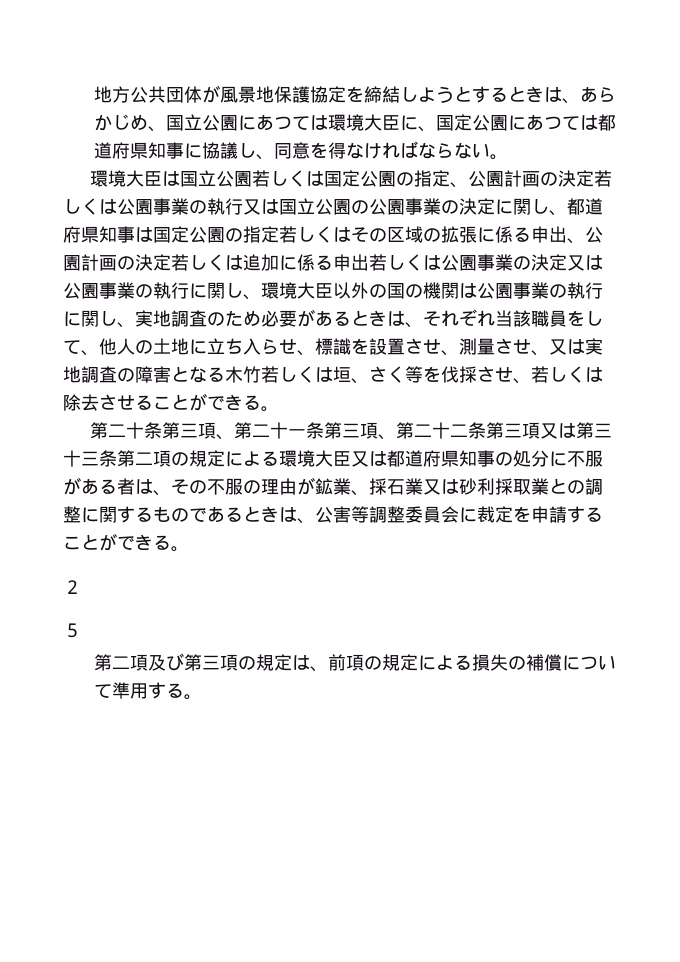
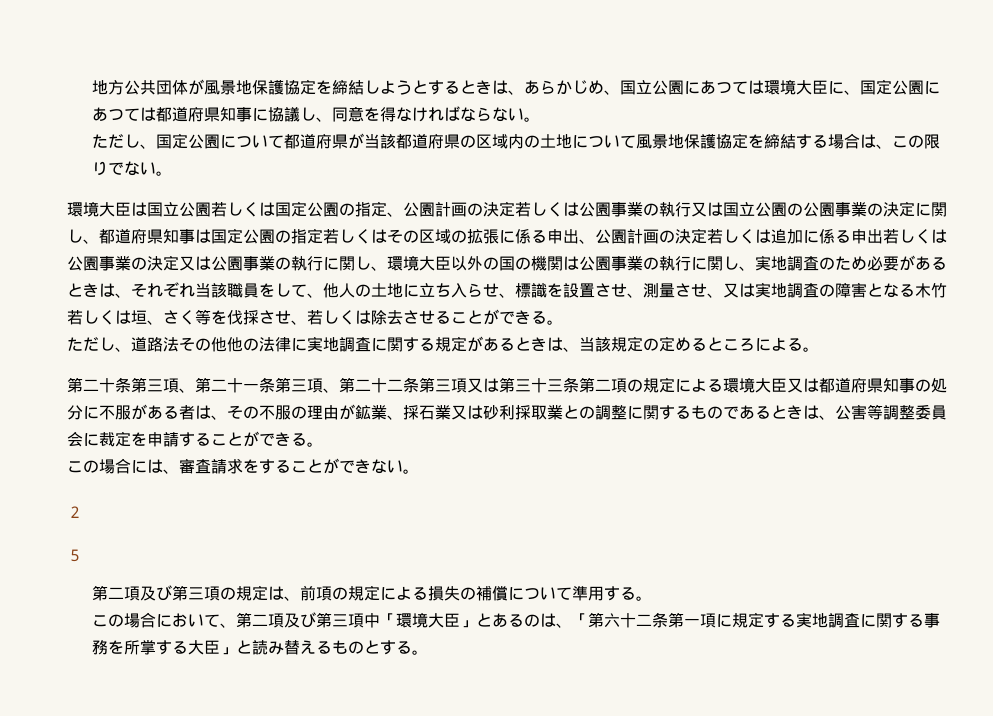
+ ただし、国定公園について都道府県が当該都道府県の区域内の土地について風景地保護協定を締結する場合は、この限りでない。
+ ただし、道路法その他他の法律に実地調査に関する規定があるときは、当該規定の定めるところによる。
+ この場合には、審査請求をすることができない。
+ この場合において、第二項及び第三項中「環境大臣」とあるのは、「第六十二条第一項に規定する実地調査に関する事務を所掌する大臣」と読み替えるものとする。

